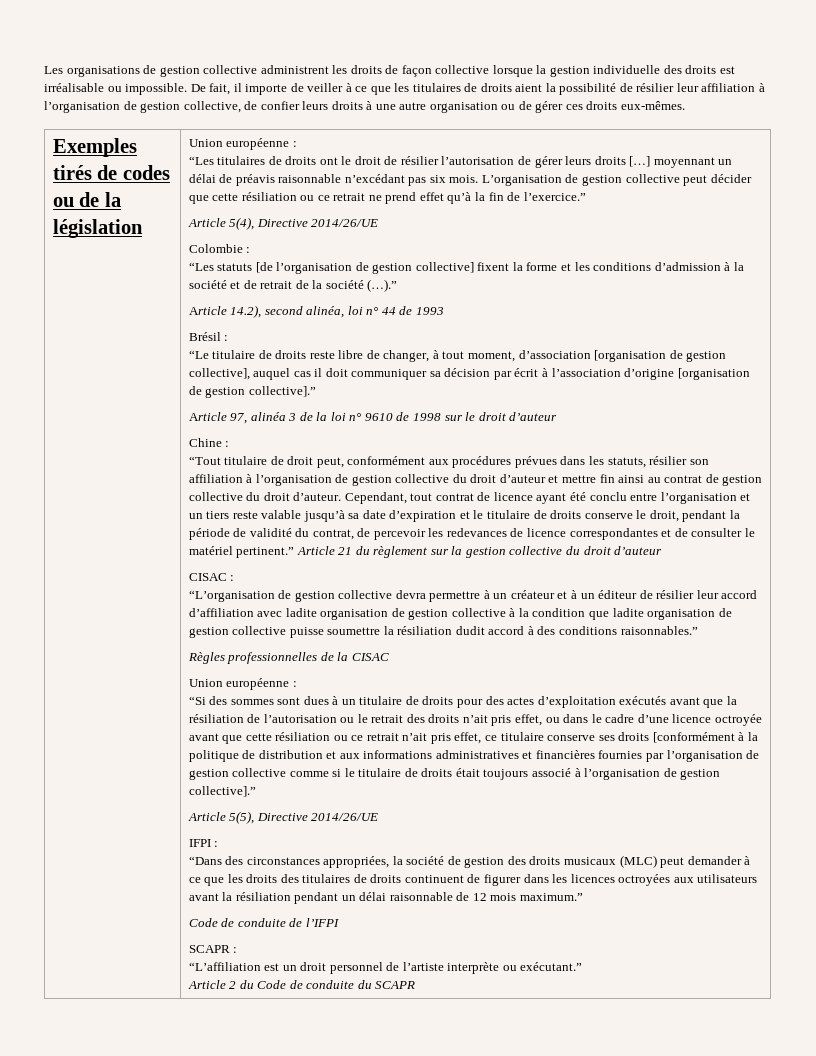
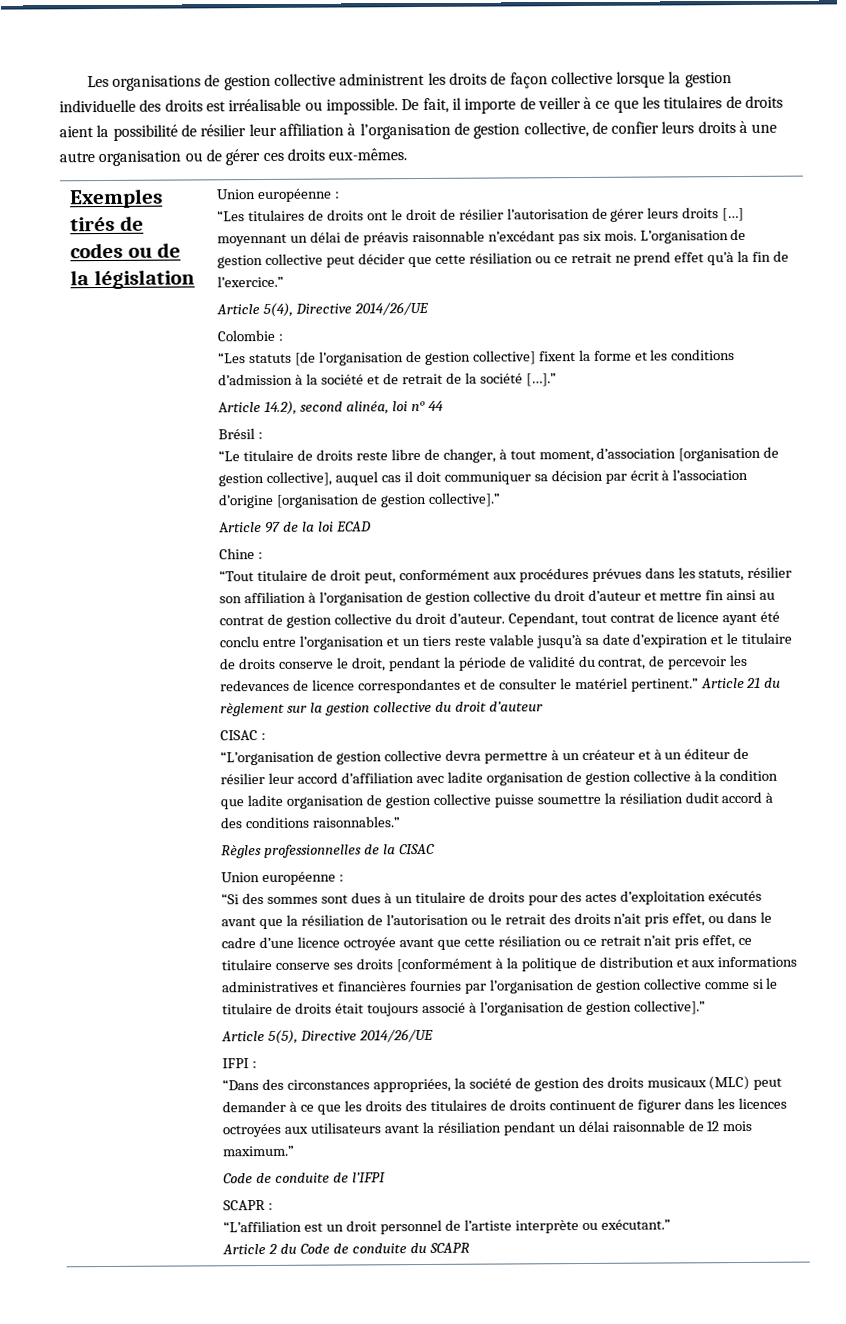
- “Les statuts [de l’organisation de gestion collective] fixent la forme et les conditions d’admission à la société et de retrait de la société (…).”
+ “Les statuts [de l’organisation de gestion collective] fixent la forme et les conditions d’admission à la société et de retrait de la société […].”
- Article 14.2), second alinéa, loi n° 44 de 1993
+ Article 14.2), second alinéa, loi n° 44
- Article 97, alinéa 3 de la loi n° 9610 de 1998 sur le droit d’auteur
+ Article 97 de la loi ECAD

